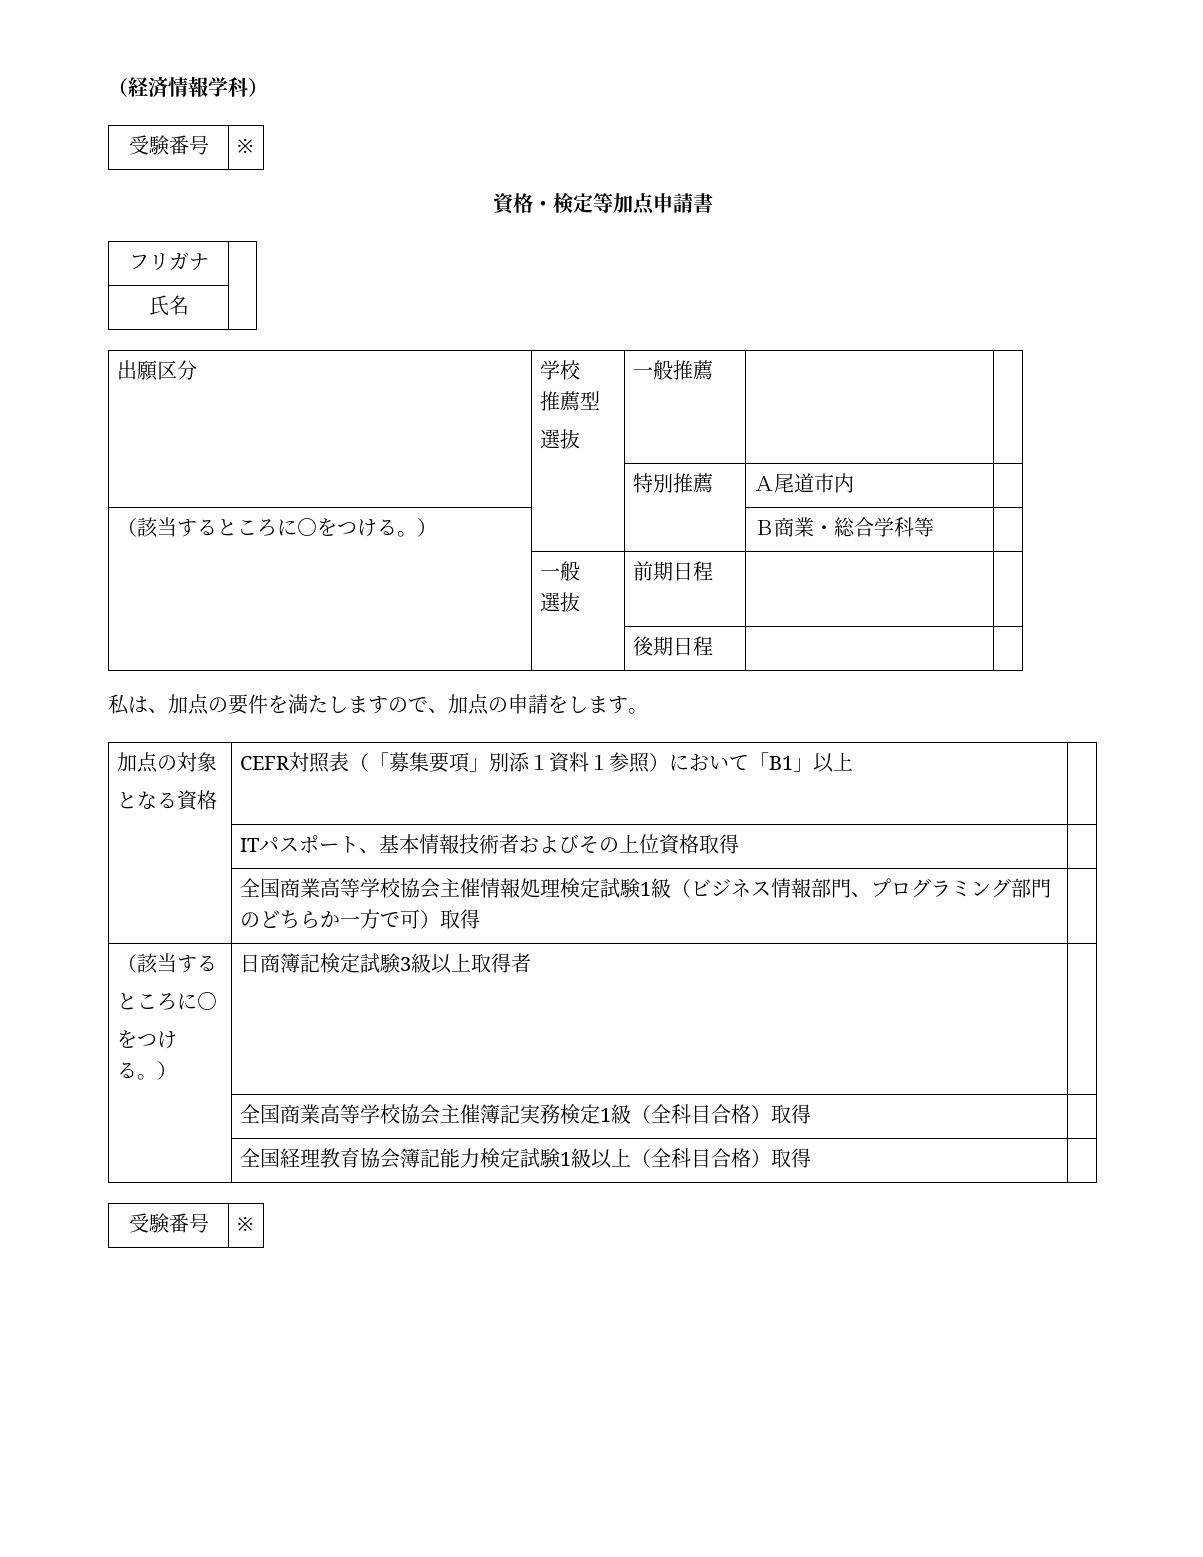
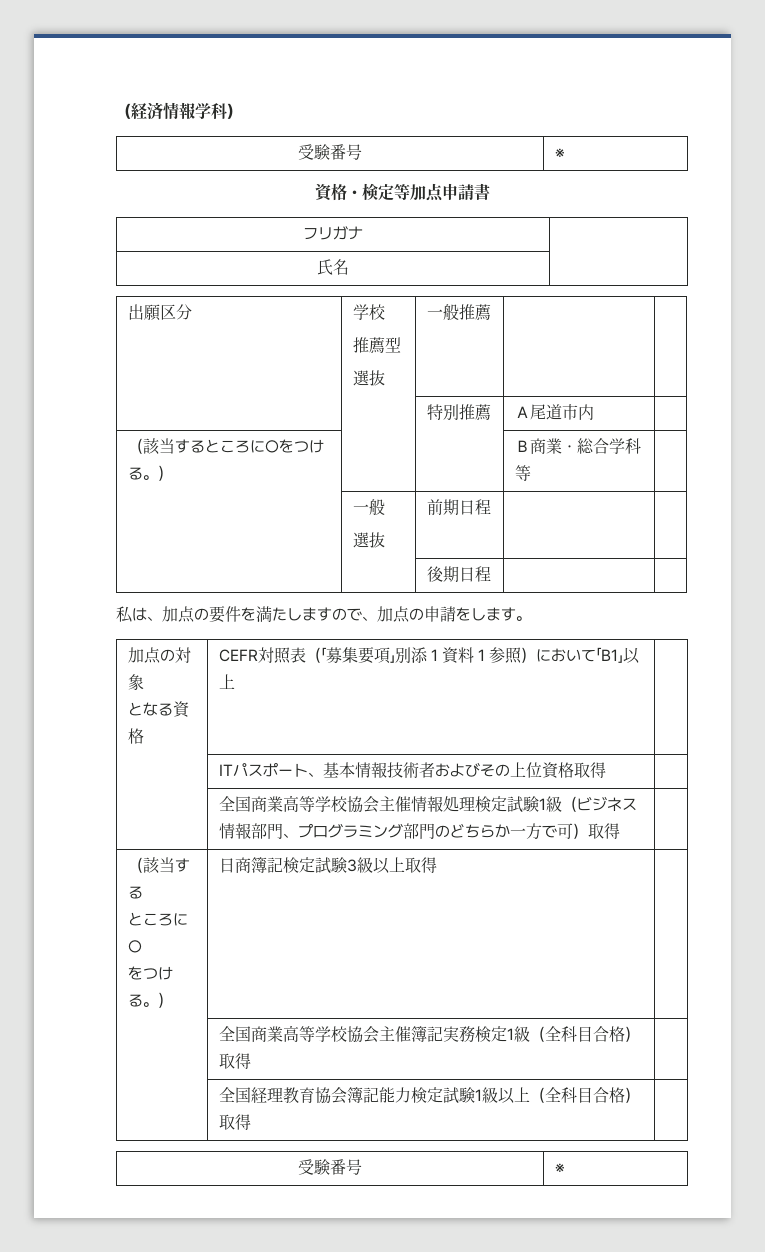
  | 全国商業高等学校協会主催情報処理検定試験1級（ビジネス情報部門、プログラミング部門のどちらか一方で可）取得 |
  （該当する
  ところに○
- をつける。） | 日商簿記検定試験3級以上取得者 |
+ をつける。） | 日商簿記検定試験3級以上取得 |

